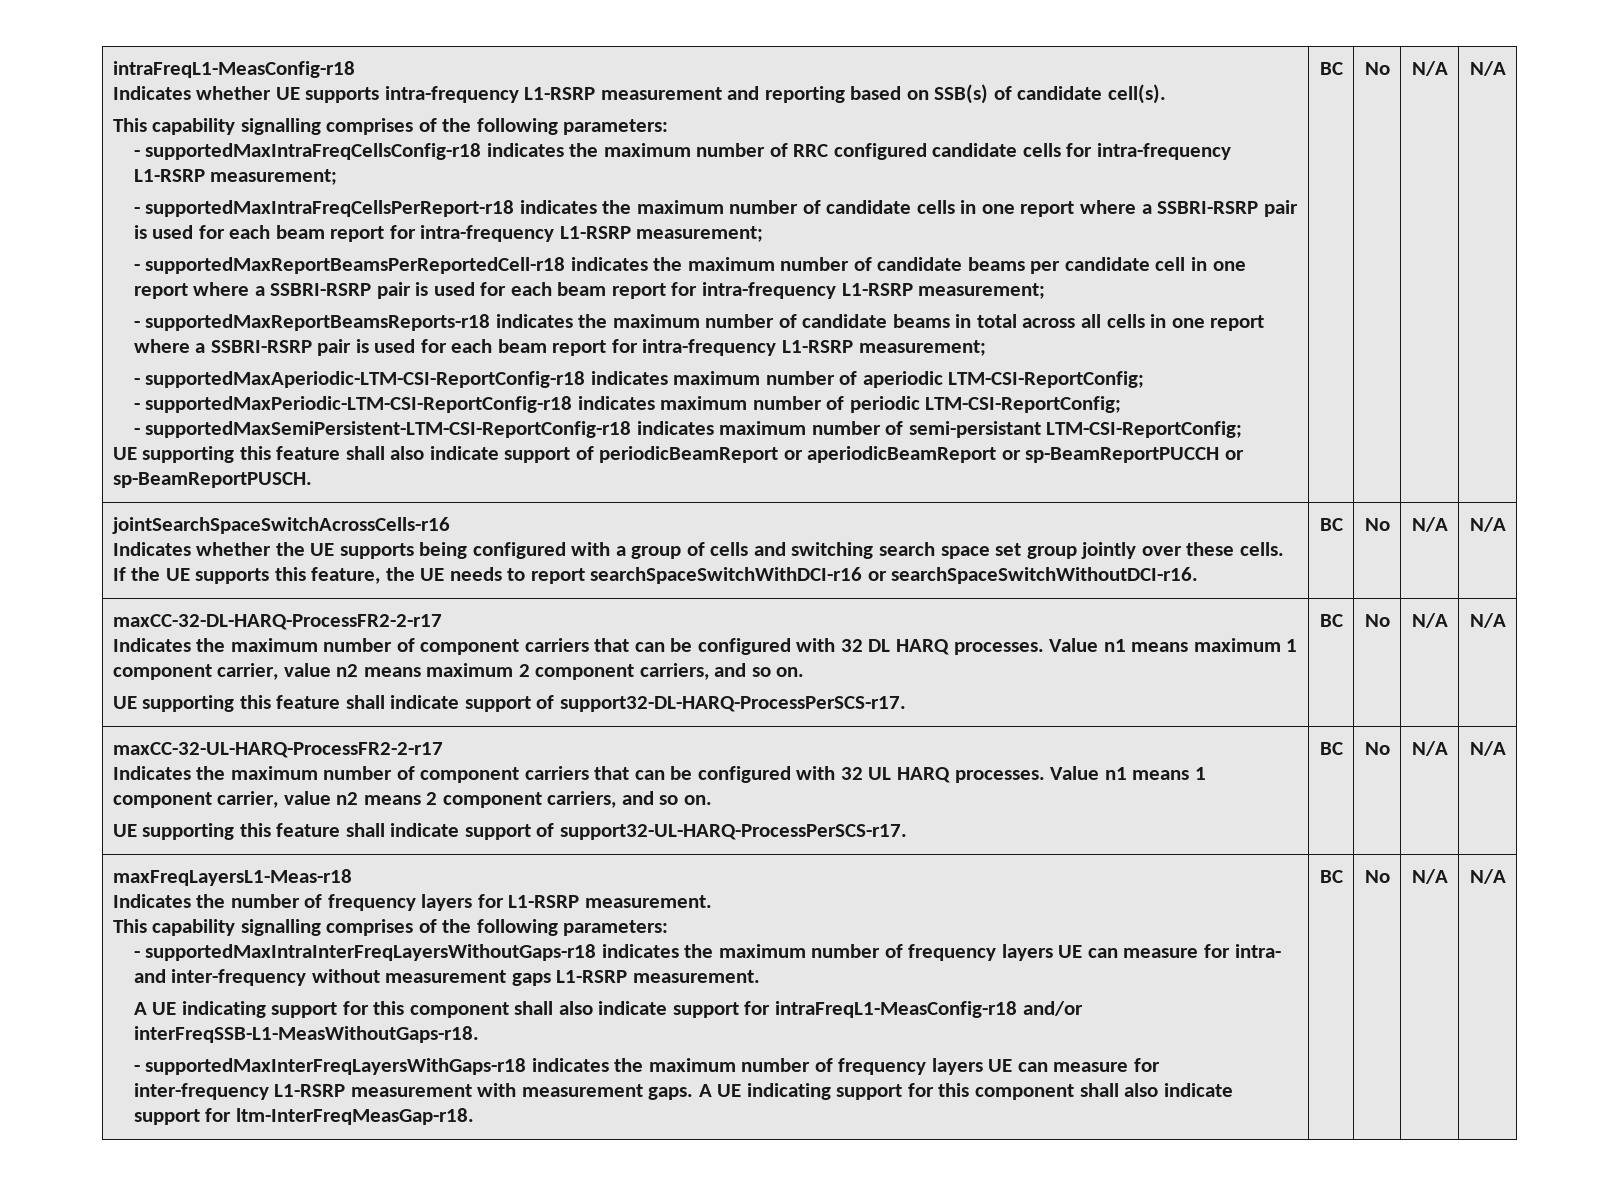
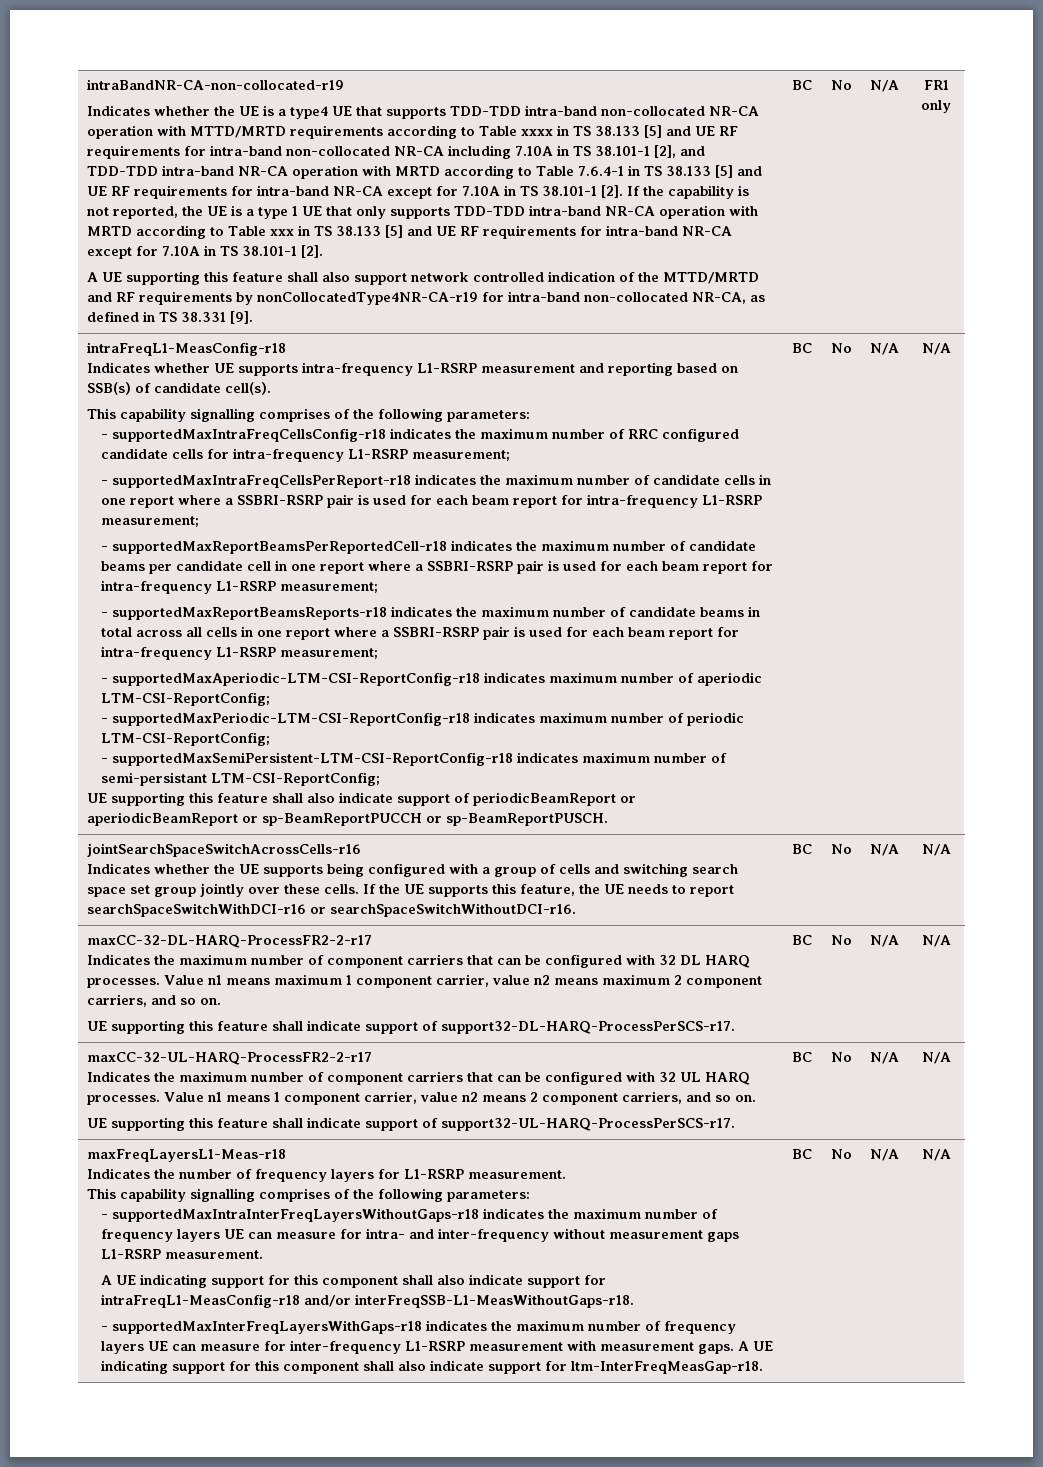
+ intraBandNR-CA-non-collocated-r19
+ Indicates whether the UE is a type4 UE that supports TDD-TDD intra-band non-collocated NR-CA operation with MTTD/MRTD requirements according to Table xxxx in TS 38.133 [5] and UE RF requirements for intra-band non-collocated NR-CA including 7.10A in TS 38.101-1 [2], and TDD-TDD intra-band NR-CA operation with MRTD according to Table 7.6.4-1 in TS 38.133 [5] and UE RF requirements for intra-band NR-CA except for 7.10A in TS 38.101-1 [2]. If the capability is not reported, the UE is a type 1 UE that only supports TDD-TDD intra-band NR-CA operation with MRTD according to Table xxx in TS 38.133 [5] and UE RF requirements for intra-band NR-CA except for 7.10A in TS 38.101-1 [2].
+ A UE supporting this feature shall also support network controlled indication of the MTTD/MRTD and RF requirements by nonCollocatedType4NR-CA-r19 for intra-band non-collocated NR-CA, as defined in TS 38.331 [9]. | BC | No | N/A | FR1 only

